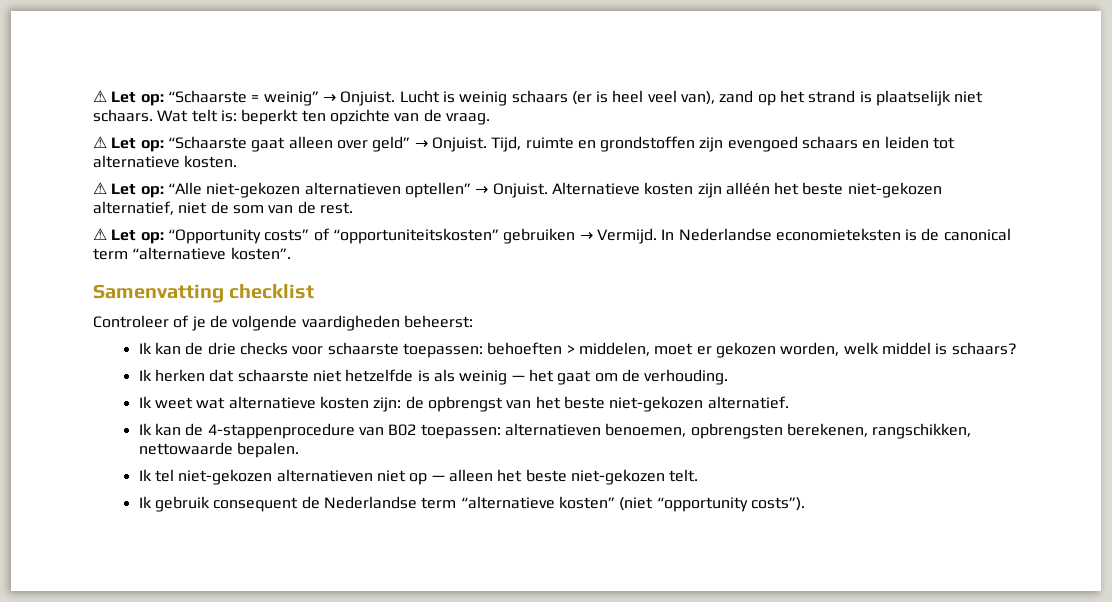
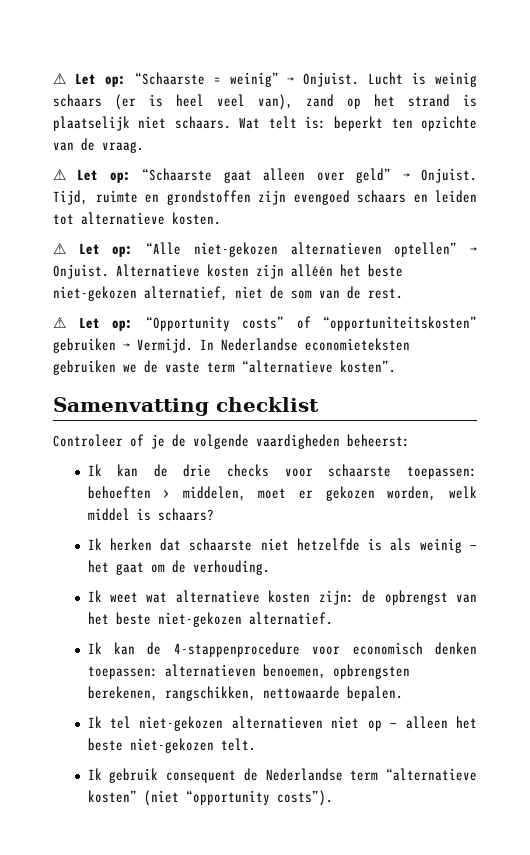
- In Nederlandse economieteksten is de canonical term “alternatieve kosten”.
+ In Nederlandse economieteksten gebruiken we de vaste term “alternatieve kosten”.
- Ik kan de 4-stappenprocedure van B02 toepassen: alternatieven benoemen, opbrengsten berekenen, rangschikken, nettowaarde bepalen.
+ Ik kan de 4-stappenprocedure voor economisch denken toepassen: alternatieven benoemen, opbrengsten berekenen, rangschikken, nettowaarde bepalen.

